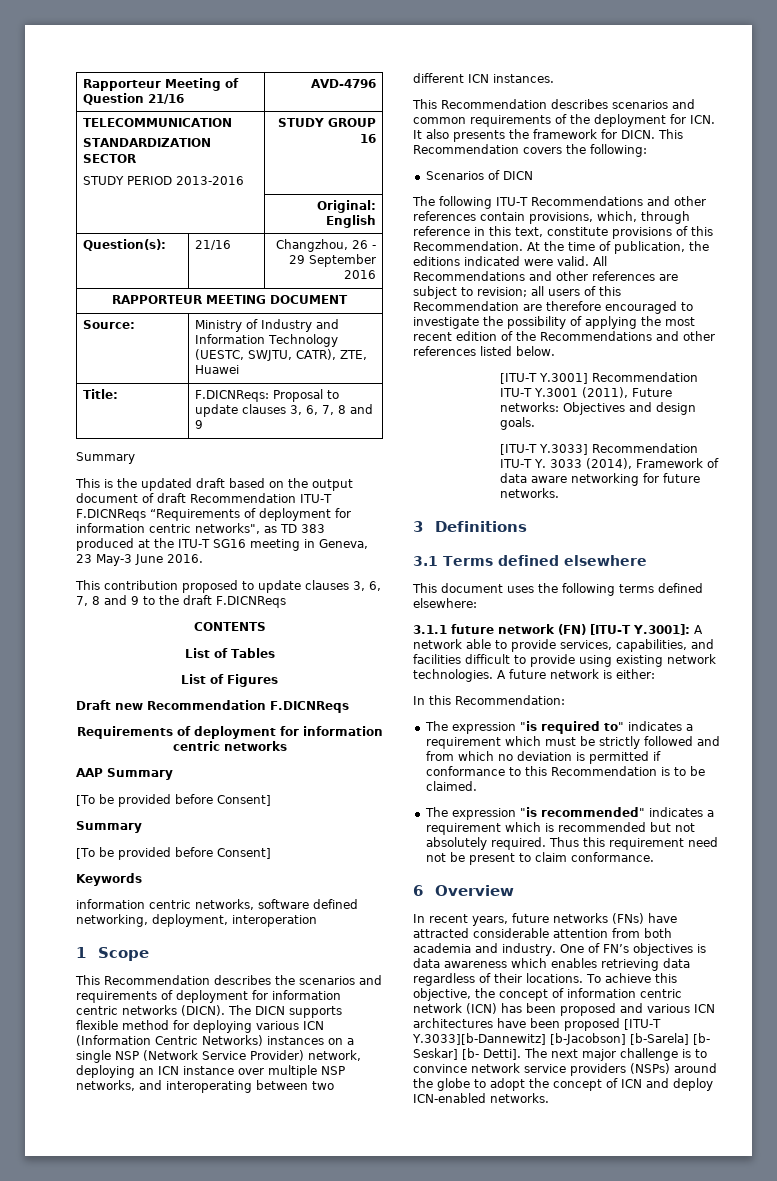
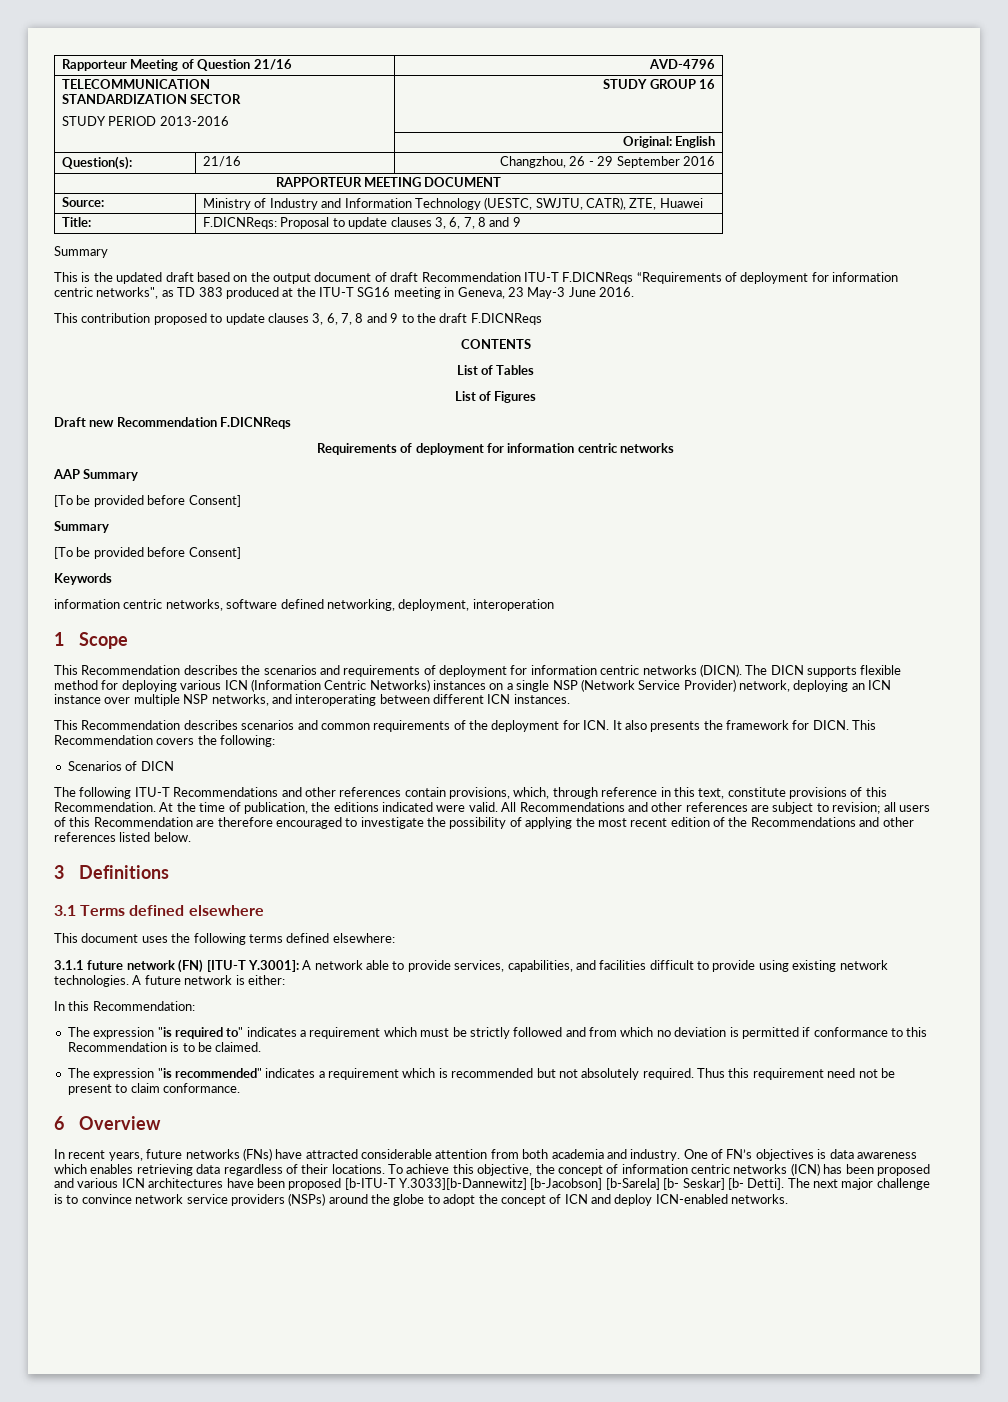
- The DICN supports flexible method for deploying various ICN (Information Centric Networks) instances on a single NSP (Network Service Provider) network, deploying an ICN instance over multiple NSP networks, and interoperating between two different ICN instances.
+ The DICN supports flexible method for deploying various ICN (Information Centric Networks) instances on a single NSP (Network Service Provider) network, deploying an ICN instance over multiple NSP networks, and interoperating between different ICN instances.
- [ITU-T Y.3001] Recommendation ITU-T Y.3001 (2011), Future networks: Objectives and design goals.
- [ITU-T Y.3033] Recommendation ITU-T Y. 3033 (2014), Framework of data aware networking for future networks.
- To achieve this objective, the concept of information centric network (ICN) has been proposed and various ICN architectures have been proposed [ITU-T Y.3033][b-Dannewitz] [b-Jacobson] [b-Sarela] [b- Seskar] [b- Detti].
+ To achieve this objective, the concept of information centric networks (ICN) has been proposed and various ICN architectures have been proposed [b-ITU-T Y.3033][b-Dannewitz] [b-Jacobson] [b-Sarela] [b- Seskar] [b- Detti].

